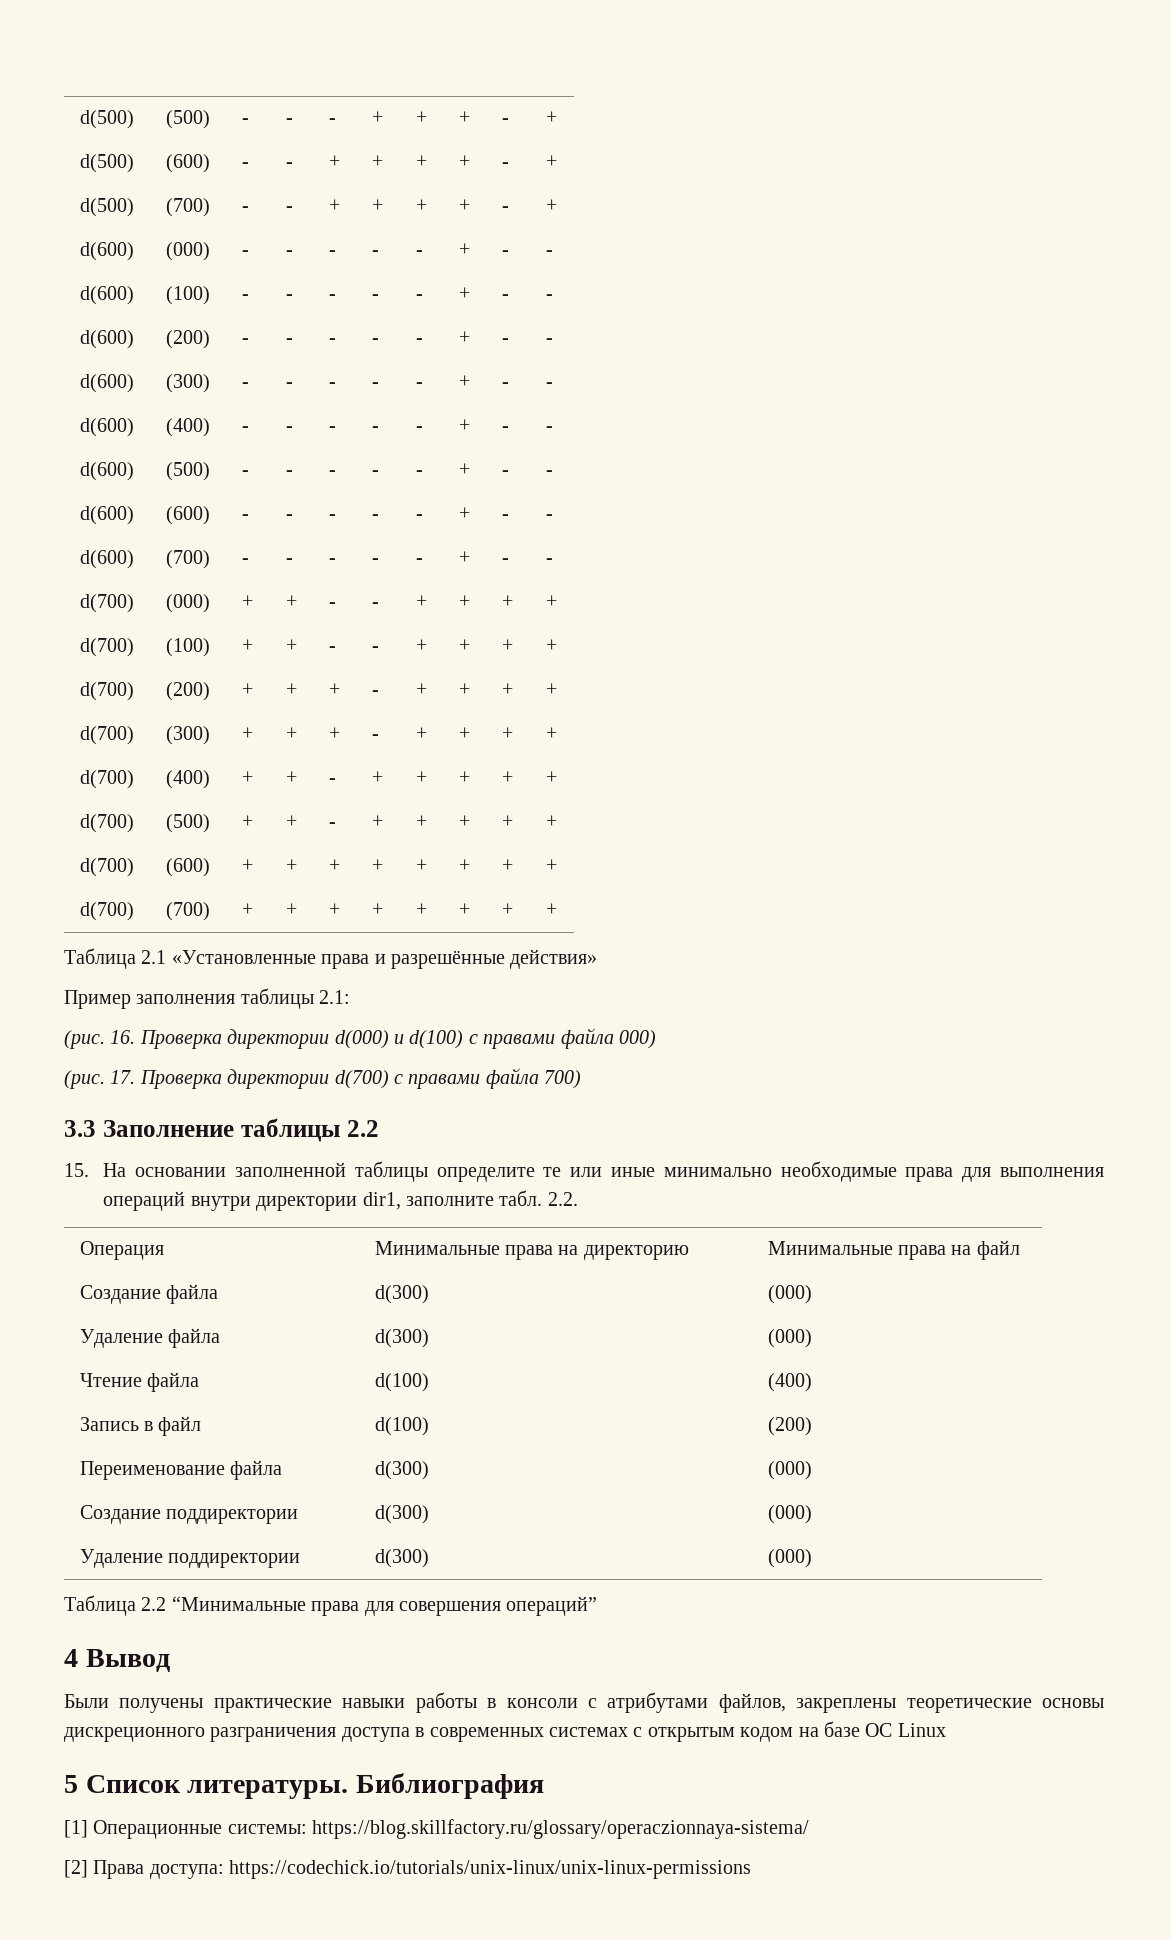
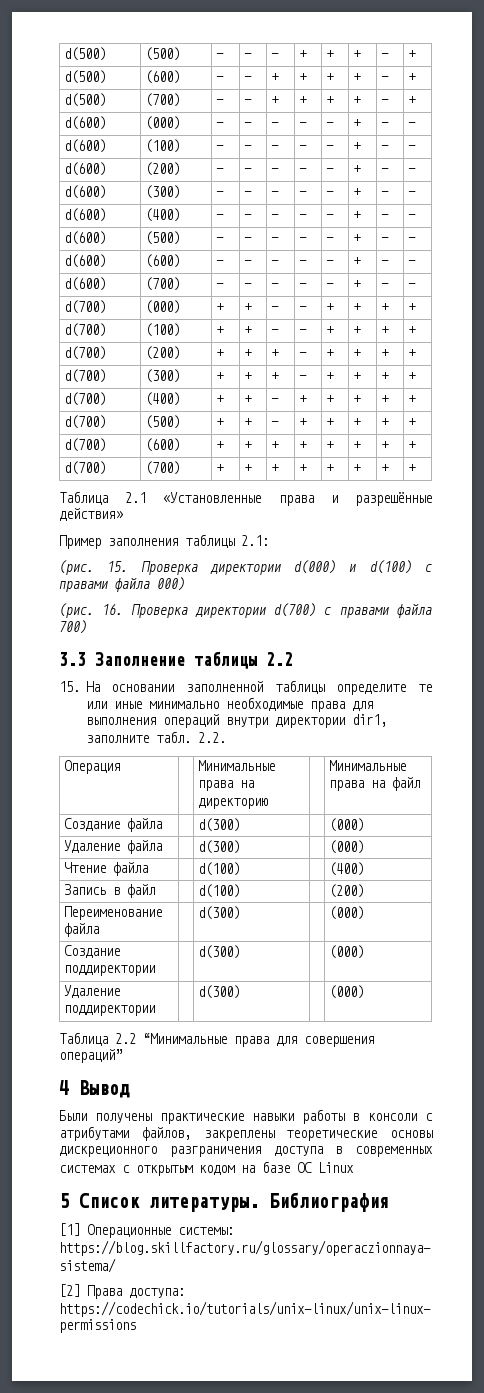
- 16. Проверка директории d(000) и d(100) с правами файла 000)
+ 15. Проверка директории d(000) и d(100) с правами файла 000)
- 17. Проверка директории d(700) с правами файла 700)
+ 16. Проверка директории d(700) с правами файла 700)

